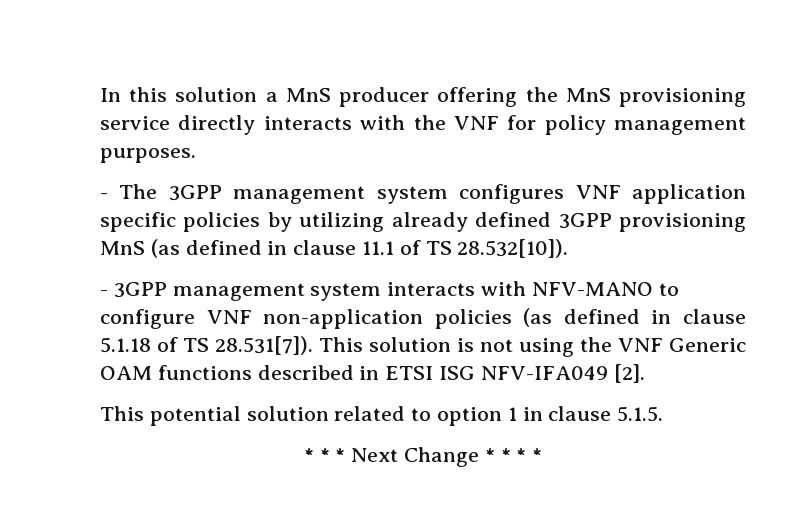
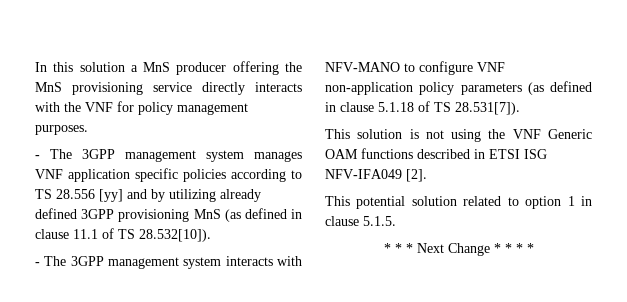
- - The 3GPP management system configures VNF application specific policies by utilizing already defined 3GPP provisioning MnS (as defined in clause 11.1 of TS 28.532[10]).
+ - The 3GPP management system manages VNF application specific policies according to TS 28.556 [yy] and by utilizing already defined 3GPP provisioning MnS (as defined in clause 11.1 of TS 28.532[10]).
- - 3GPP management system interacts with NFV-MANO to configure VNF non-application policies (as defined in clause 5.1.18 of TS 28.531[7]). This solution is not using the VNF Generic OAM functions described in ETSI ISG NFV-IFA049 [2].
+ - The 3GPP management system interacts with NFV-MANO to configure VNF non-application policy parameters (as defined in clause 5.1.18 of TS 28.531[7]).
+ This solution is not using the VNF Generic OAM functions described in ETSI ISG NFV-IFA049 [2].

